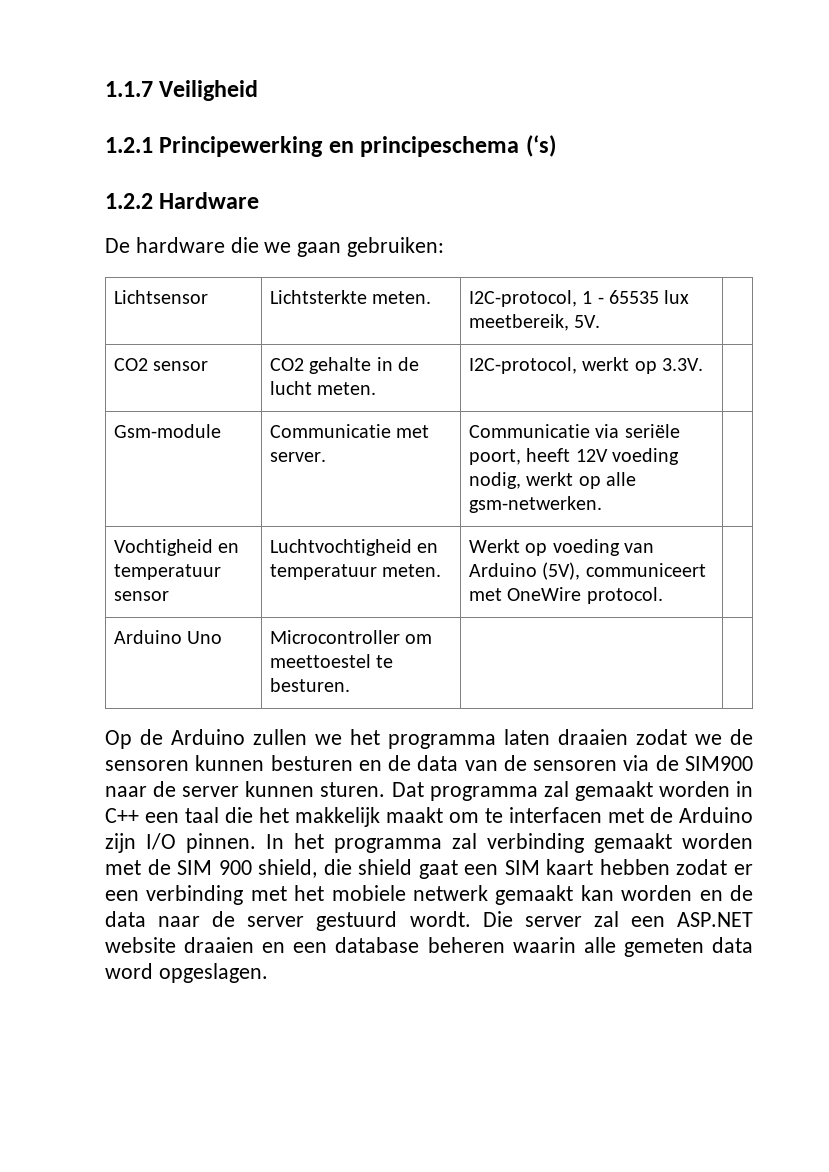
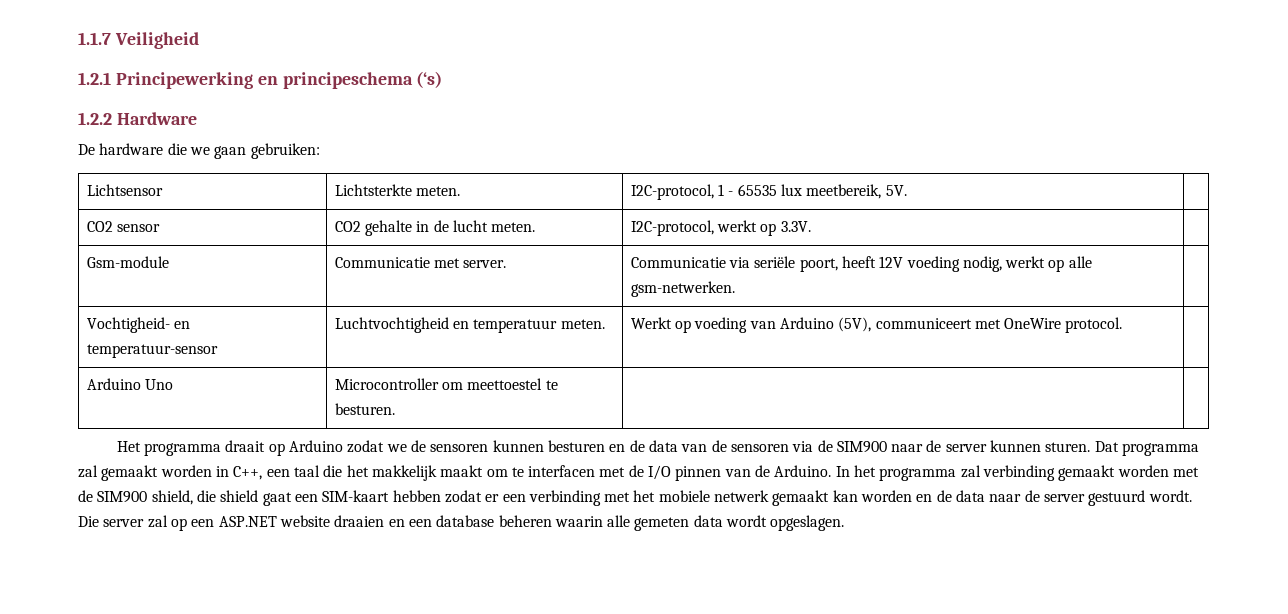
- Vochtigheid en temperatuur sensor | Luchtvochtigheid en temperatuur meten. | Werkt op voeding van Arduino (5V), communiceert met OneWire protocol. |
+ Vochtigheid- en temperatuur-sensor | Luchtvochtigheid en temperatuur meten. | Werkt op voeding van Arduino (5V), communiceert met OneWire protocol. |
- Op de Arduino zullen we het programma laten draaien zodat we de sensoren kunnen besturen en de data van de sensoren via de SIM900 naar de server kunnen sturen.
+ Het programma draait op Arduino zodat we de sensoren kunnen besturen en de data van de sensoren via de SIM900 naar de server kunnen sturen.
- Dat programma zal gemaakt worden in C++ een taal die het makkelijk maakt om te interfacen met de Arduino zijn I/O pinnen.
+ Dat programma zal gemaakt worden in C++, een taal die het makkelijk maakt om te interfacen met de I/O pinnen van de Arduino.
- In het programma zal verbinding gemaakt worden met de SIM 900 shield, die shield gaat een SIM kaart hebben zodat er een verbinding met het mobiele netwerk gemaakt kan worden en de data naar de server gestuurd wordt.
+ In het programma zal verbinding gemaakt worden met de SIM900 shield, die shield gaat een SIM-kaart hebben zodat er een verbinding met het mobiele netwerk gemaakt kan worden en de data naar de server gestuurd wordt.
- Die server zal een ASP.NET website draaien en een database beheren waarin alle gemeten data word opgeslagen.
+ Die server zal op een ASP.NET website draaien en een database beheren waarin alle gemeten data wordt opgeslagen.

